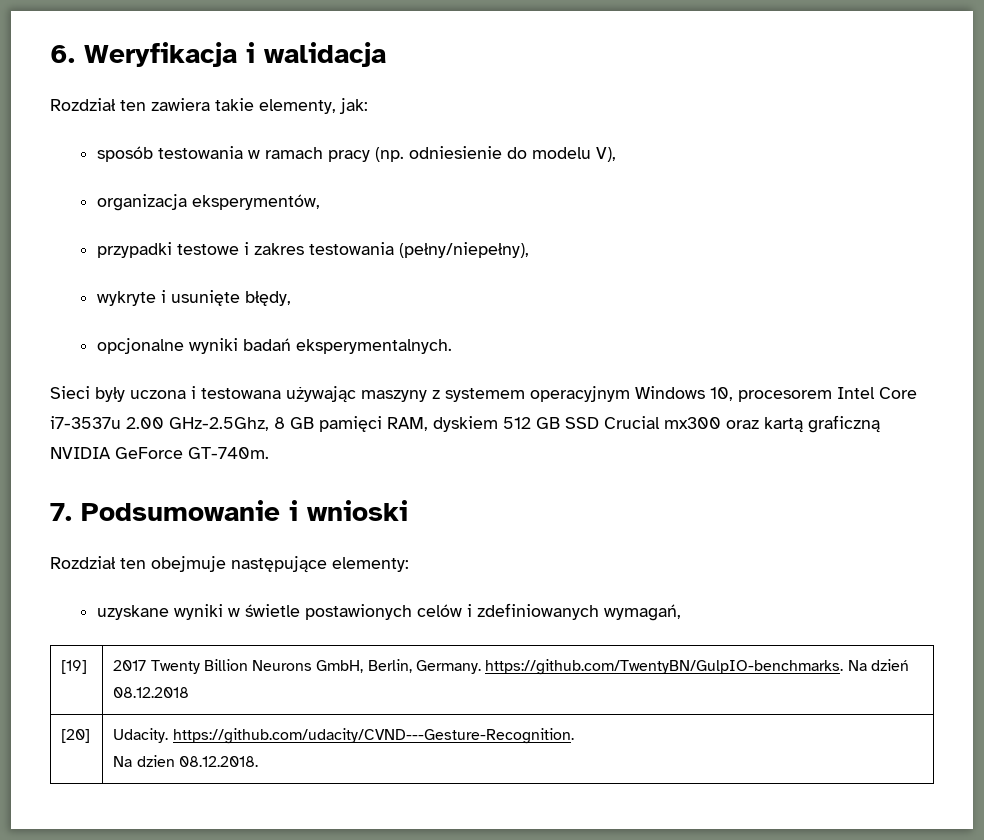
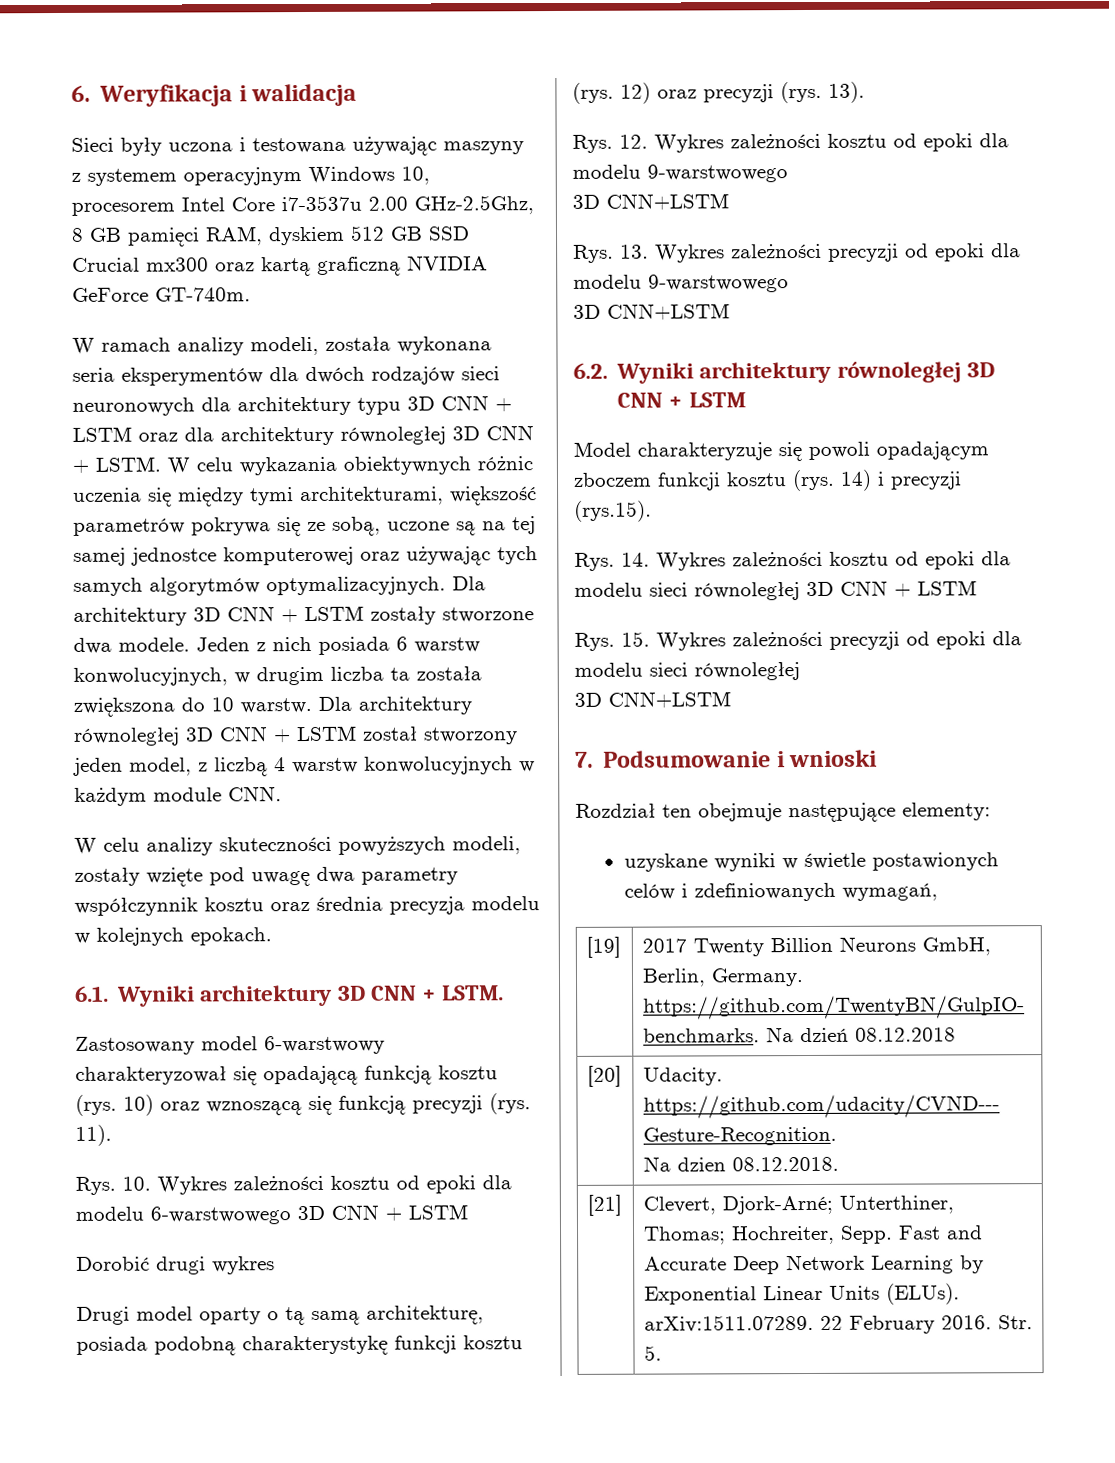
- Rozdział ten zawiera takie elementy, jak:
- sposób testowania w ramach pracy (np. odniesienie do modelu V),
- organizacja eksperymentów,
- przypadki testowe i zakres testowania (pełny/niepełny),
- wykryte i usunięte błędy,
- opcjonalne wyniki badań eksperymentalnych.
+ W ramach analizy modeli, została wykonana seria eksperymentów dla dwóch rodzajów sieci neuronowych dla architektury typu 3D CNN + LSTM oraz dla architektury równoległej 3D CNN + LSTM. W celu wykazania obiektywnych różnic uczenia się między tymi architekturami, większość parametrów pokrywa się ze sobą, uczone są na tej samej jednostce komputerowej oraz używając tych samych algorytmów optymalizacyjnych. Dla architektury 3D CNN + LSTM zostały stworzone dwa modele. Jeden z nich posiada 6 warstw konwolucyjnych, w drugim liczba ta została zwiększona do 10 warstw. Dla architektury równoległej 3D CNN + LSTM został stworzony jeden model, z liczbą 4 warstw konwolucyjnych w każdym module CNN.
+ W celu analizy skuteczności powyższych modeli, zostały wzięte pod uwagę dwa parametry współczynnik kosztu oraz średnia precyzja modelu w kolejnych epokach.
+ 6.1. Wyniki architektury 3D CNN + LSTM.
+ Zastosowany model 6-warstwowy charakteryzował się opadającą funkcją kosztu (rys. 10) oraz wznoszącą się funkcją precyzji (rys. 11).
+ Rys. 10. Wykres zależności kosztu od epoki dla modelu 6-warstwowego 3D CNN + LSTM
+ Dorobić drugi wykres
+ Drugi model oparty o tą samą architekturę, posiada podobną charakterystykę funkcji kosztu (rys. 12) oraz precyzji (rys. 13).
+ Rys. 12. Wykres zależności kosztu od epoki dla modelu 9-warstwowego
+ 3D CNN+LSTM
+ Rys. 13. Wykres zależności precyzji od epoki dla modelu 9-warstwowego
+ 3D CNN+LSTM
+ 6.2. Wyniki architektury równoległej 3D CNN + LSTM
+ Model charakteryzuje się powoli opadającym zboczem funkcji kosztu (rys. 14) i precyzji (rys.15).
+ Rys. 14. Wykres zależności kosztu od epoki dla modelu sieci równoległej 3D CNN + LSTM
+ Rys. 15. Wykres zależności precyzji od epoki dla modelu sieci równoległej
+ 3D CNN+LSTM
+ [21] | Clevert, Djork-Arné; Unterthiner, Thomas; Hochreiter, Sepp. Fast and Accurate Deep Network Learning by Exponential Linear Units (ELUs). arXiv:1511.07289. 22 February 2016. Str. 5.

